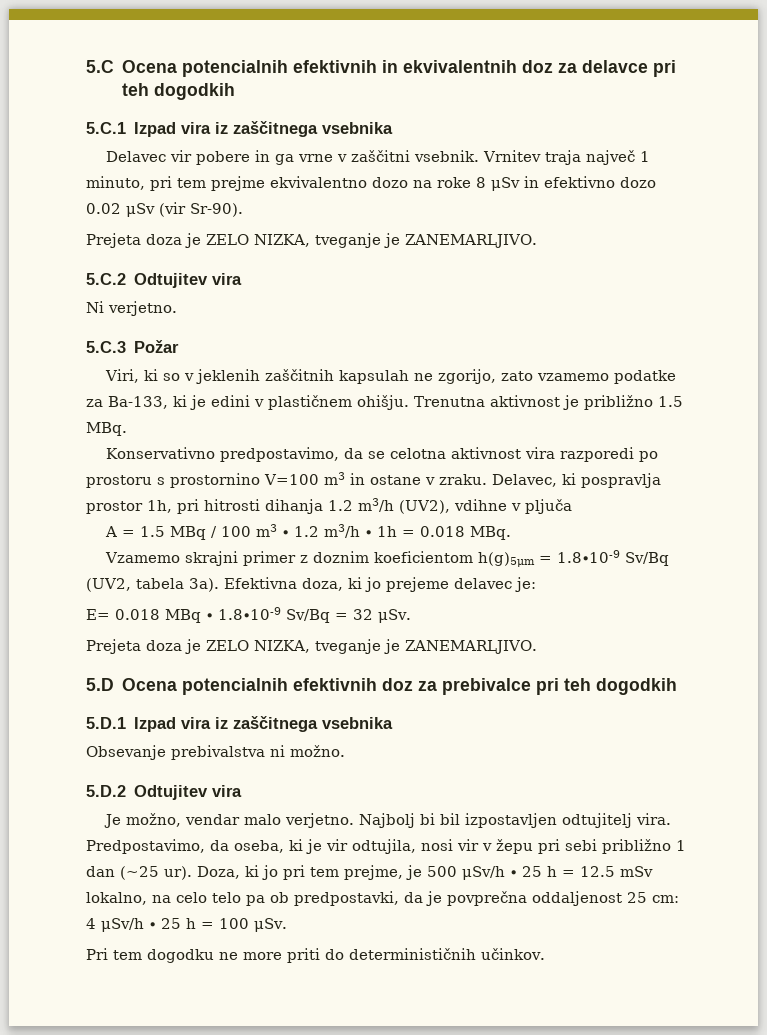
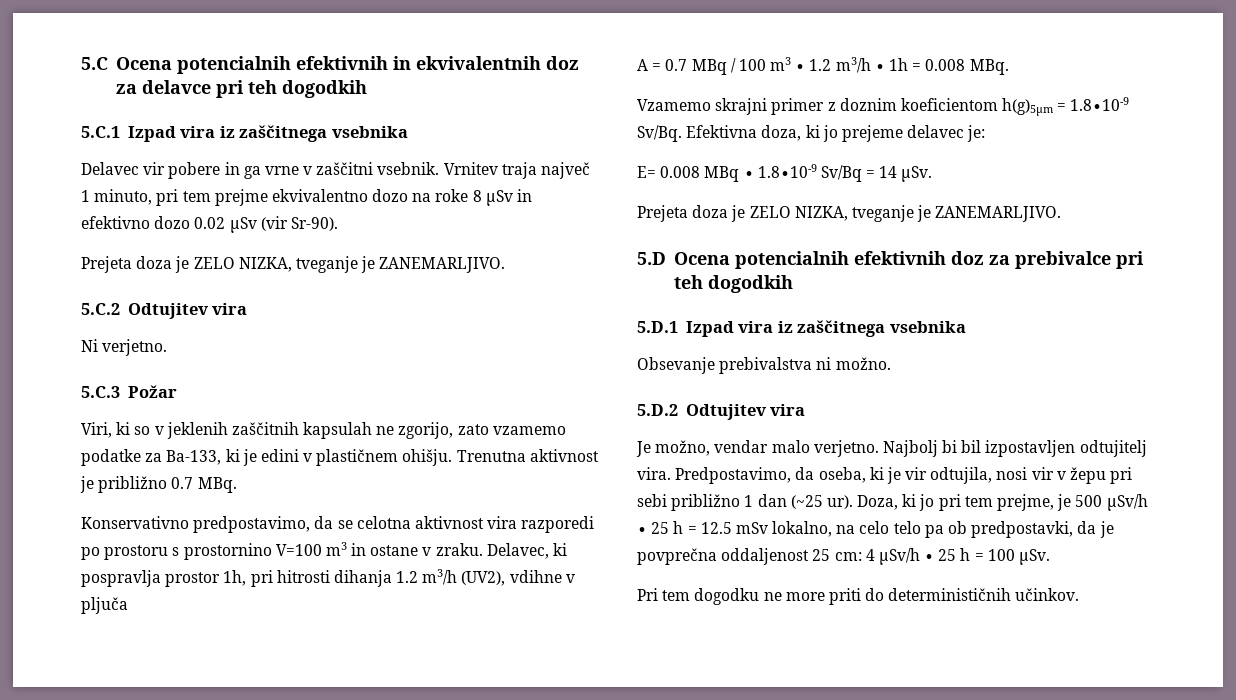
- Trenutna aktivnost je približno 1.5 MBq.
+ Trenutna aktivnost je približno 0.7 MBq.
- A = 1.5 MBq / 100 m3 ∙ 1.2 m3/h ∙ 1h = 0.018 MBq.
+ A = 0.7 MBq / 100 m3 ∙ 1.2 m3/h ∙ 1h = 0.008 MBq.
- Vzamemo skrajni primer z doznim koeficientom h(g)5μm = 1.8∙10-9 Sv/Bq (UV2, tabela 3a).
+ Vzamemo skrajni primer z doznim koeficientom h(g)5μm = 1.8∙10-9 Sv/Bq.
- E= 0.018 MBq ∙ 1.8∙10-9 Sv/Bq = 32 μSv.
+ E= 0.008 MBq ∙ 1.8∙10-9 Sv/Bq = 14 μSv.

